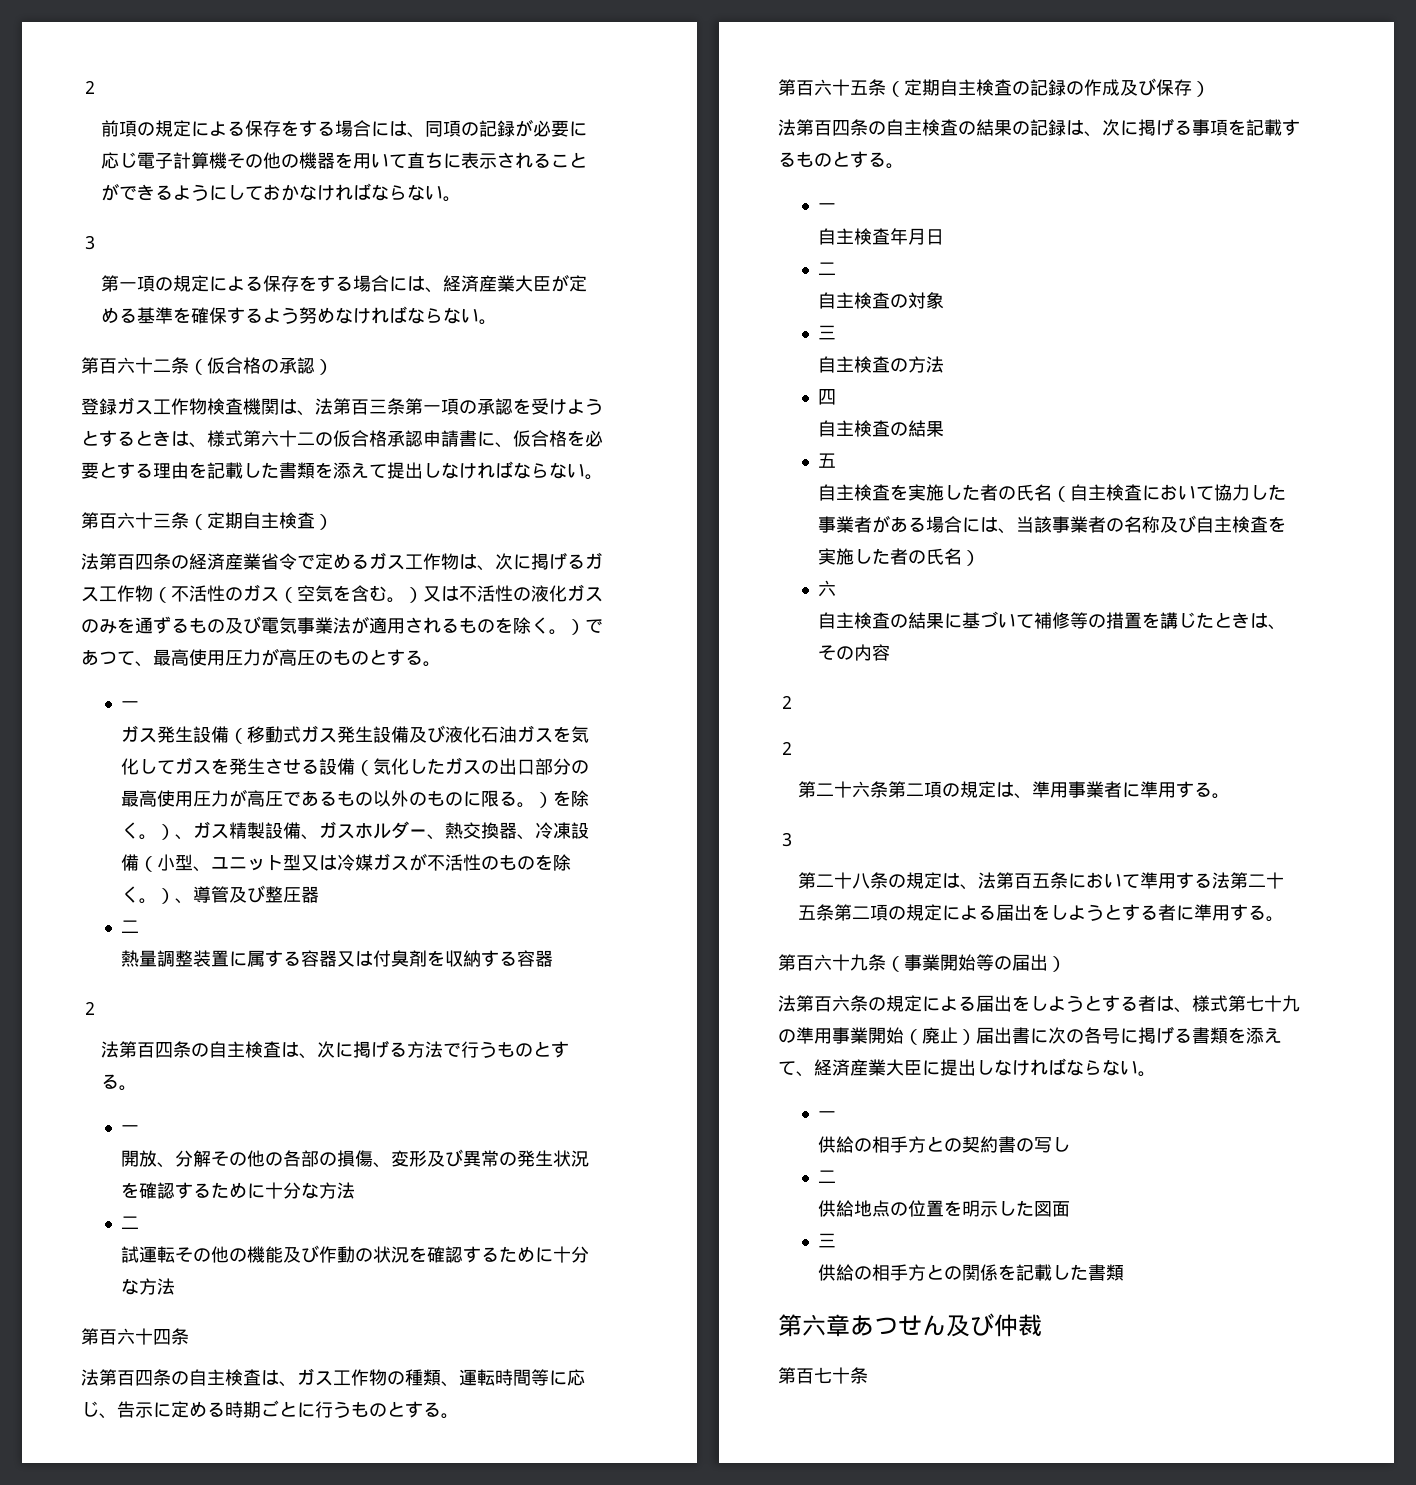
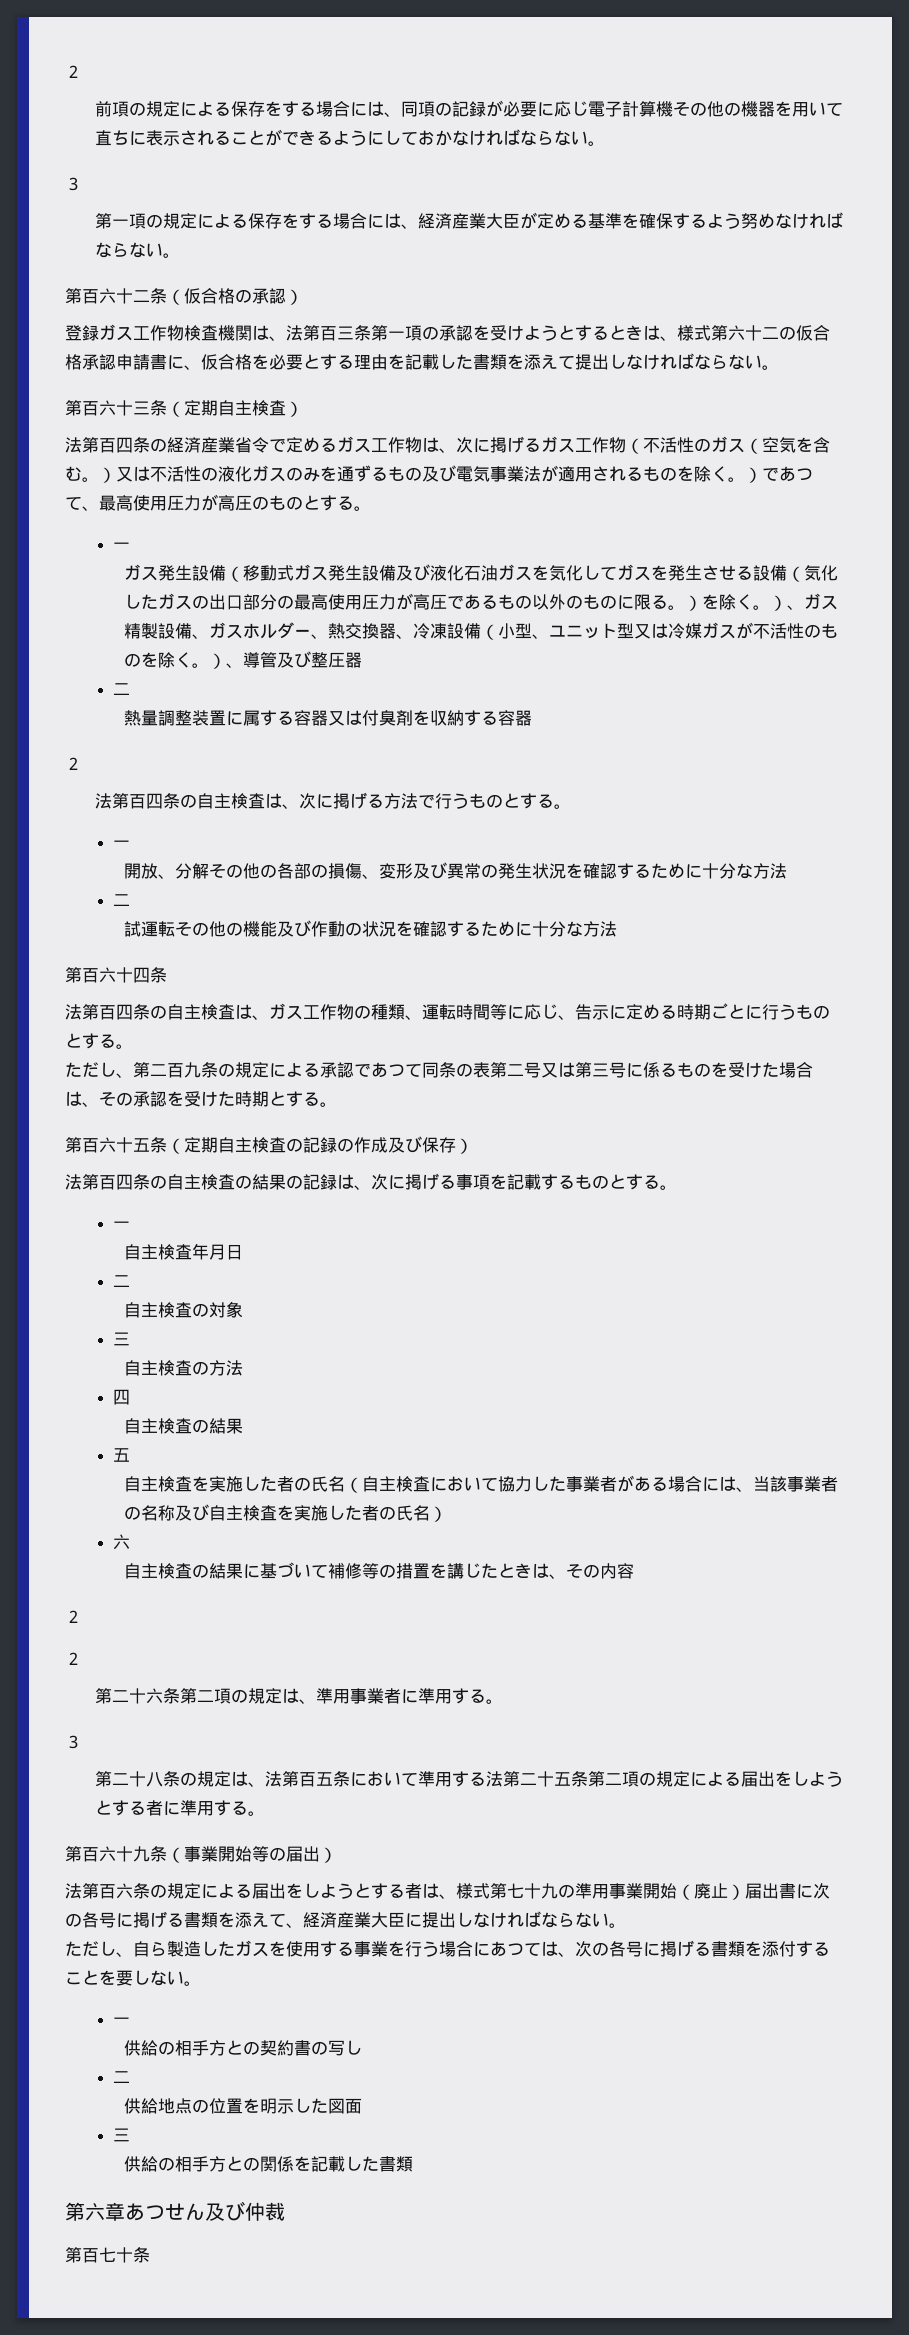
+ ただし、第二百九条の規定による承認であつて同条の表第二号又は第三号に係るものを受けた場合は、その承認を受けた時期とする。
+ ただし、自ら製造したガスを使用する事業を行う場合にあつては、次の各号に掲げる書類を添付することを要しない。

